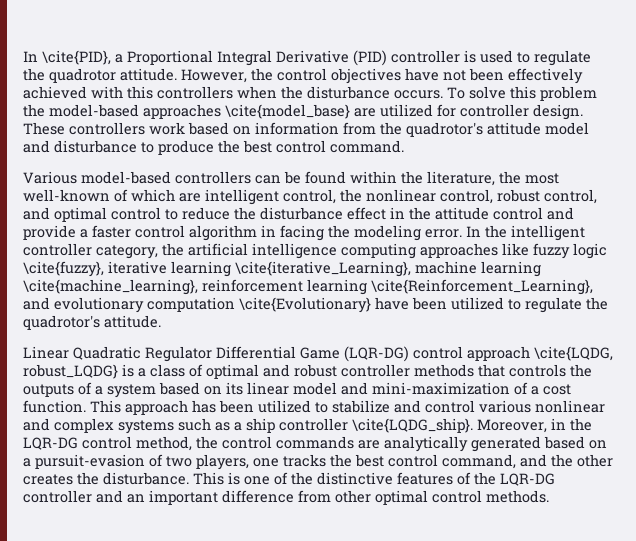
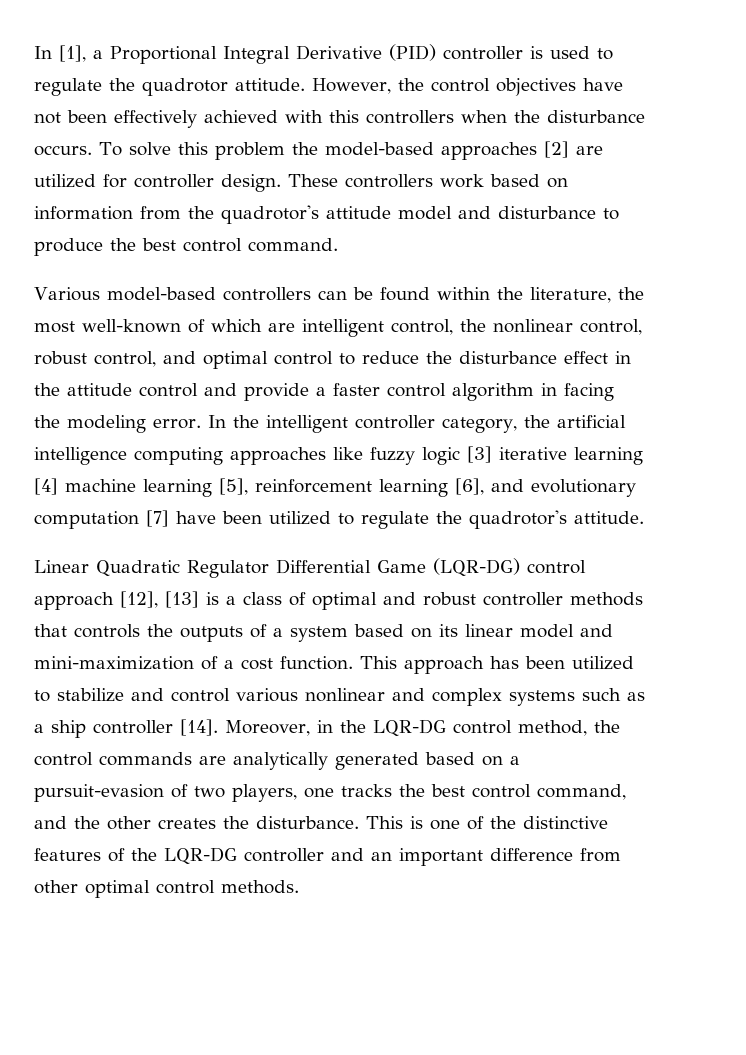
- In \cite{PID}, a Proportional Integral Derivative (PID) controller is used to regulate the quadrotor attitude.
+ In [1], a Proportional Integral Derivative (PID) controller is used to regulate the quadrotor attitude.
- To solve this problem the model-based approaches \cite{model_base} are utilized for controller design.
+ To solve this problem the model-based approaches [2] are utilized for controller design.
- In the intelligent controller category, the artificial intelligence computing approaches like fuzzy logic \cite{fuzzy}, iterative learning \cite{iterative_Learning}, machine learning \cite{machine_learning}, reinforcement learning \cite{Reinforcement_Learning}, and evolutionary computation \cite{Evolutionary} have been utilized to regulate the quadrotor's attitude.
+ In the intelligent controller category, the artificial intelligence computing approaches like fuzzy logic [3] iterative learning [4] machine learning [5], reinforcement learning [6], and evolutionary computation [7] have been utilized to regulate the quadrotor's attitude.
- Linear Quadratic Regulator Differential Game (LQR-DG) control approach \cite{LQDG, robust_LQDG} is a class of optimal and robust controller methods that controls the outputs of a system based on its linear model and mini-maximization of a cost function.
+ Linear Quadratic Regulator Differential Game (LQR-DG) control approach [12], [13] is a class of optimal and robust controller methods that controls the outputs of a system based on its linear model and mini-maximization of a cost function.
- This approach has been utilized to stabilize and control various nonlinear and complex systems such as a ship controller \cite{LQDG_ship}.
+ This approach has been utilized to stabilize and control various nonlinear and complex systems such as a ship controller [14].

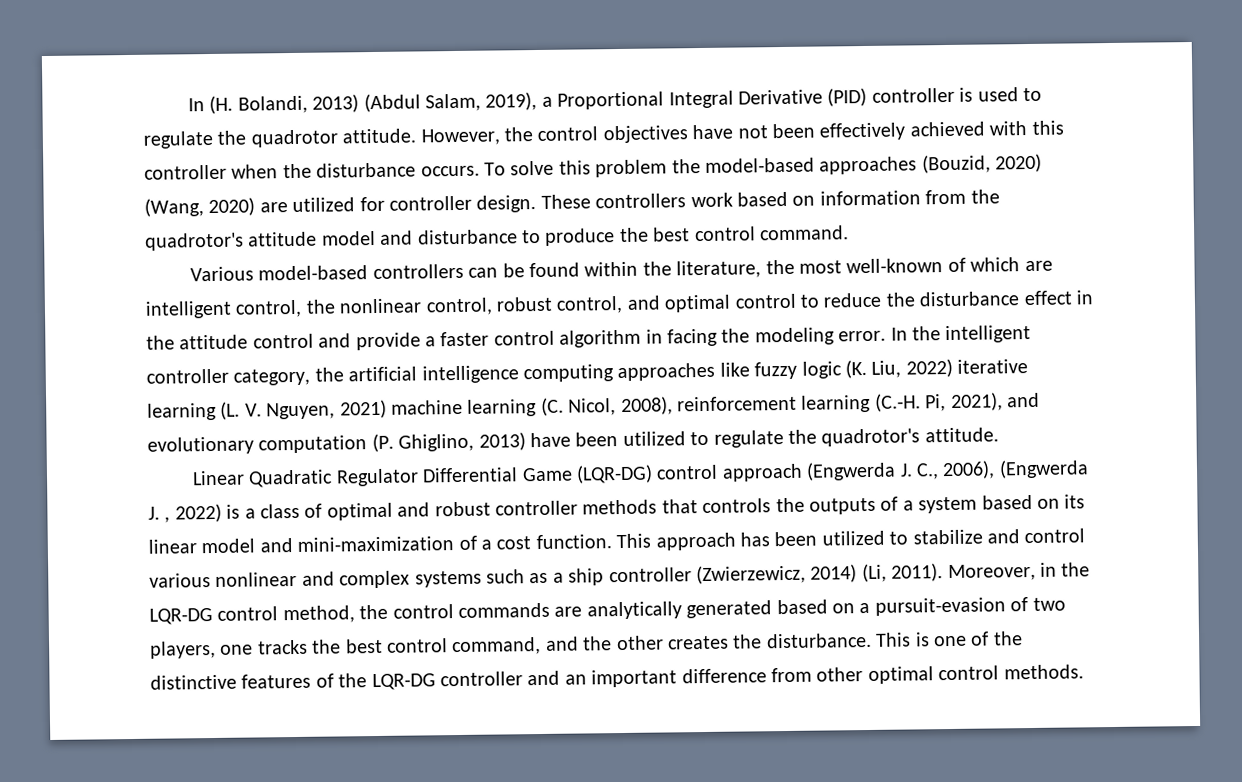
- In [1], a Proportional Integral Derivative (PID) controller is used to regulate the quadrotor attitude.
+ In (H. Bolandi, 2013) (Abdul Salam, 2019), a Proportional Integral Derivative (PID) controller is used to regulate the quadrotor attitude.
- However, the control objectives have not been effectively achieved with this controllers when the disturbance occurs.
+ However, the control objectives have not been effectively achieved with this controller when the disturbance occurs.
- To solve this problem the model-based approaches [2] are utilized for controller design.
+ To solve this problem the model-based approaches (Bouzid, 2020) (Wang, 2020) are utilized for controller design.
- In the intelligent controller category, the artificial intelligence computing approaches like fuzzy logic [3] iterative learning [4] machine learning [5], reinforcement learning [6], and evolutionary computation [7] have been utilized to regulate the quadrotor's attitude.
+ In the intelligent controller category, the artificial intelligence computing approaches like fuzzy logic (K. Liu, 2022) iterative learning (L. V. Nguyen, 2021) machine learning (C. Nicol, 2008), reinforcement learning (C.-H. Pi, 2021), and evolutionary computation (P. Ghiglino, 2013) have been utilized to regulate the quadrotor's attitude.
- Linear Quadratic Regulator Differential Game (LQR-DG) control approach [12], [13] is a class of optimal and robust controller methods that controls the outputs of a system based on its linear model and mini-maximization of a cost function.
+ Linear Quadratic Regulator Differential Game (LQR-DG) control approach (Engwerda J. C., 2006), (Engwerda J. , 2022) is a class of optimal and robust controller methods that controls the outputs of a system based on its linear model and mini-maximization of a cost function.
- This approach has been utilized to stabilize and control various nonlinear and complex systems such as a ship controller [14].
+ This approach has been utilized to stabilize and control various nonlinear and complex systems such as a ship controller (Zwierzewicz, 2014) (Li, 2011).

